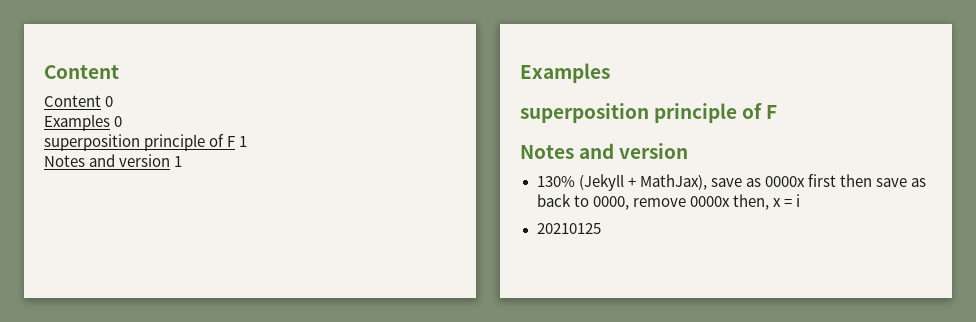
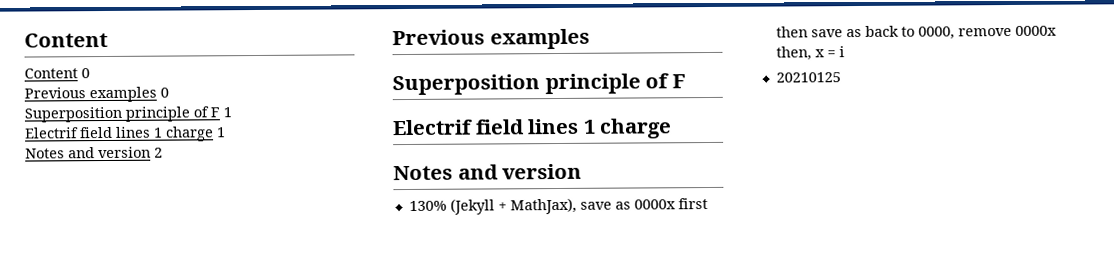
- Examples 0
- superposition principle of F 1
+ Previous examples 0
+ Superposition principle of F 1
- Notes and version 1
- Examples
- superposition principle of F
+ Electrif field lines 1 charge 1
+ Notes and version 2
+ Previous examples
+ Superposition principle of F
+ Electrif field lines 1 charge

